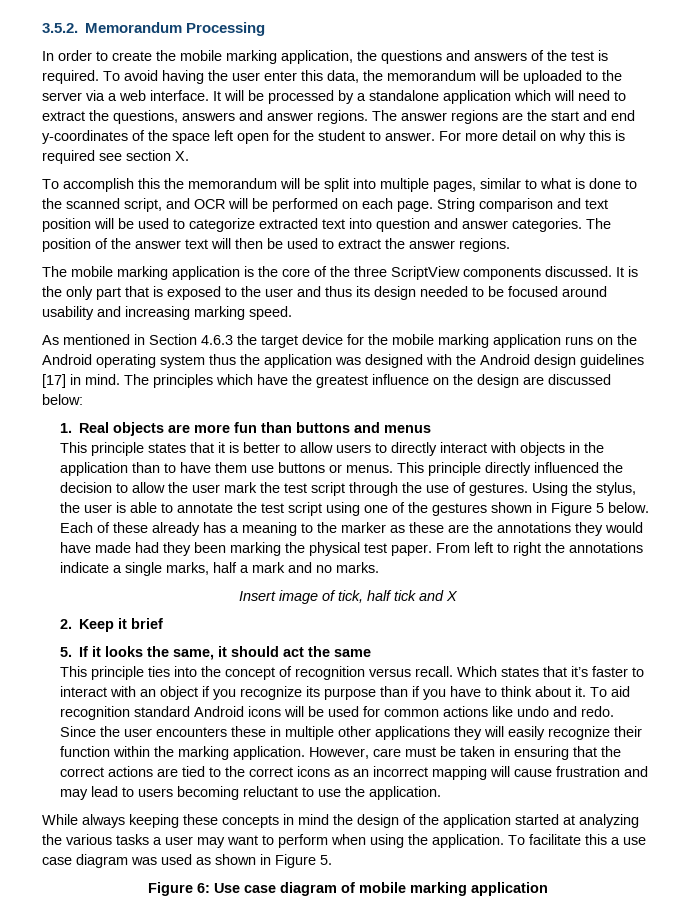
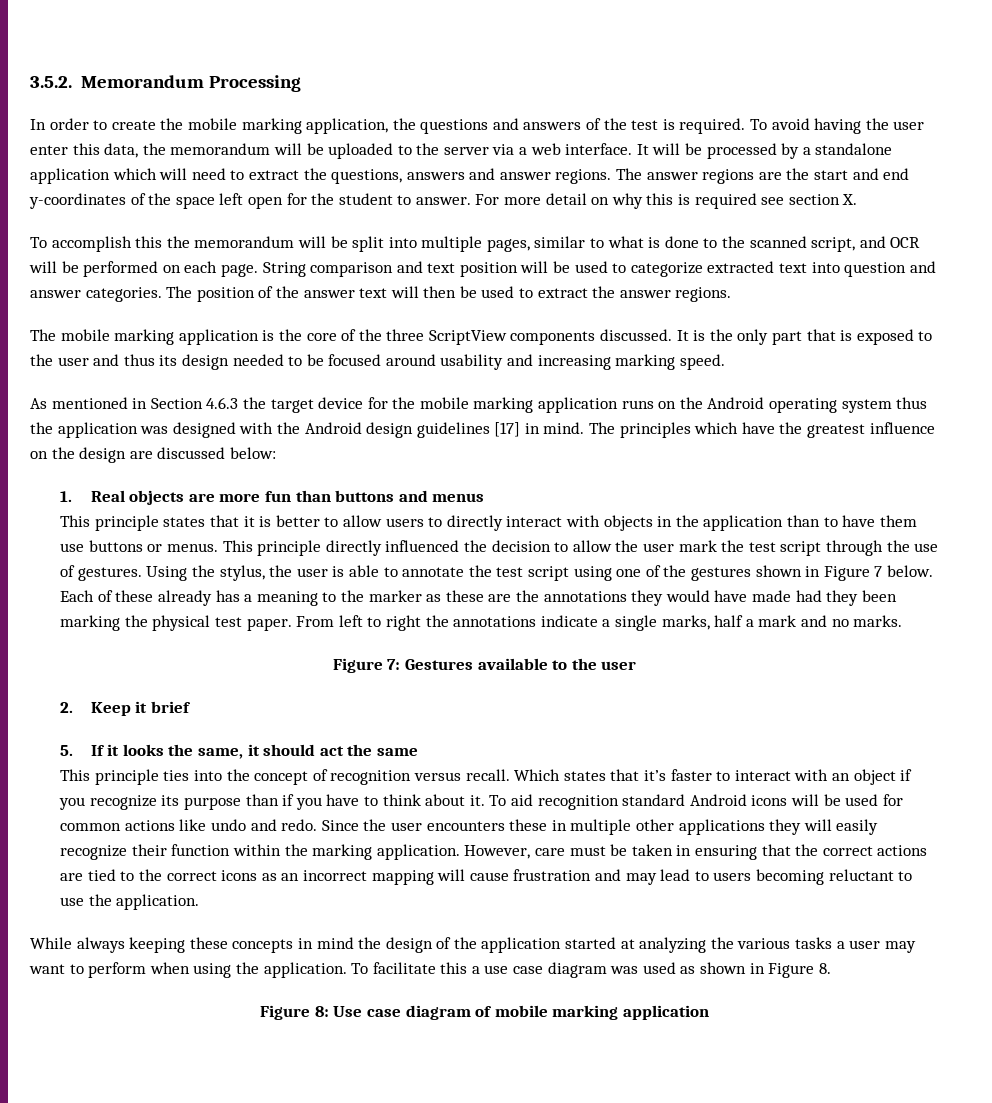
- Using the stylus, the user is able to annotate the test script using one of the gestures shown in Figure 5 below.
+ Using the stylus, the user is able to annotate the test script using one of the gestures shown in Figure 7 below.
- Insert image of tick, half tick and X
+ Figure 7: Gestures available to the user
- To facilitate this a use case diagram was used as shown in Figure 5.
- Figure 6: Use case diagram of mobile marking application
+ To facilitate this a use case diagram was used as shown in Figure 8.
+ Figure 8: Use case diagram of mobile marking application

